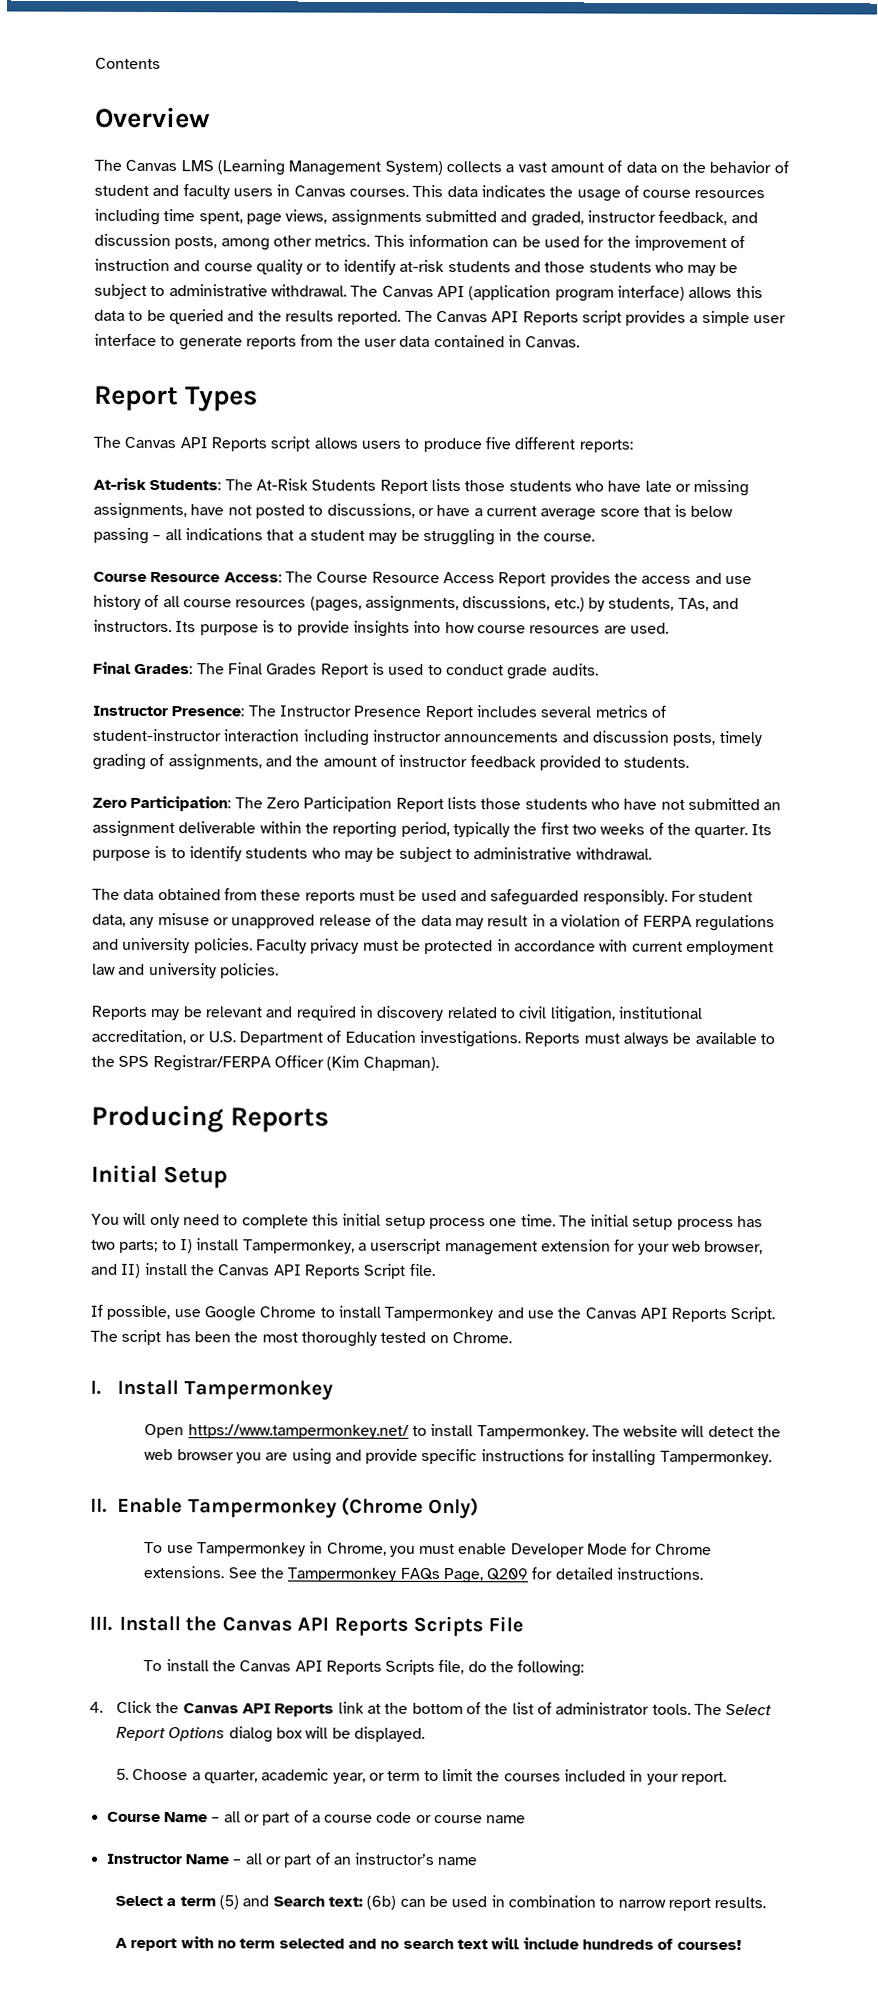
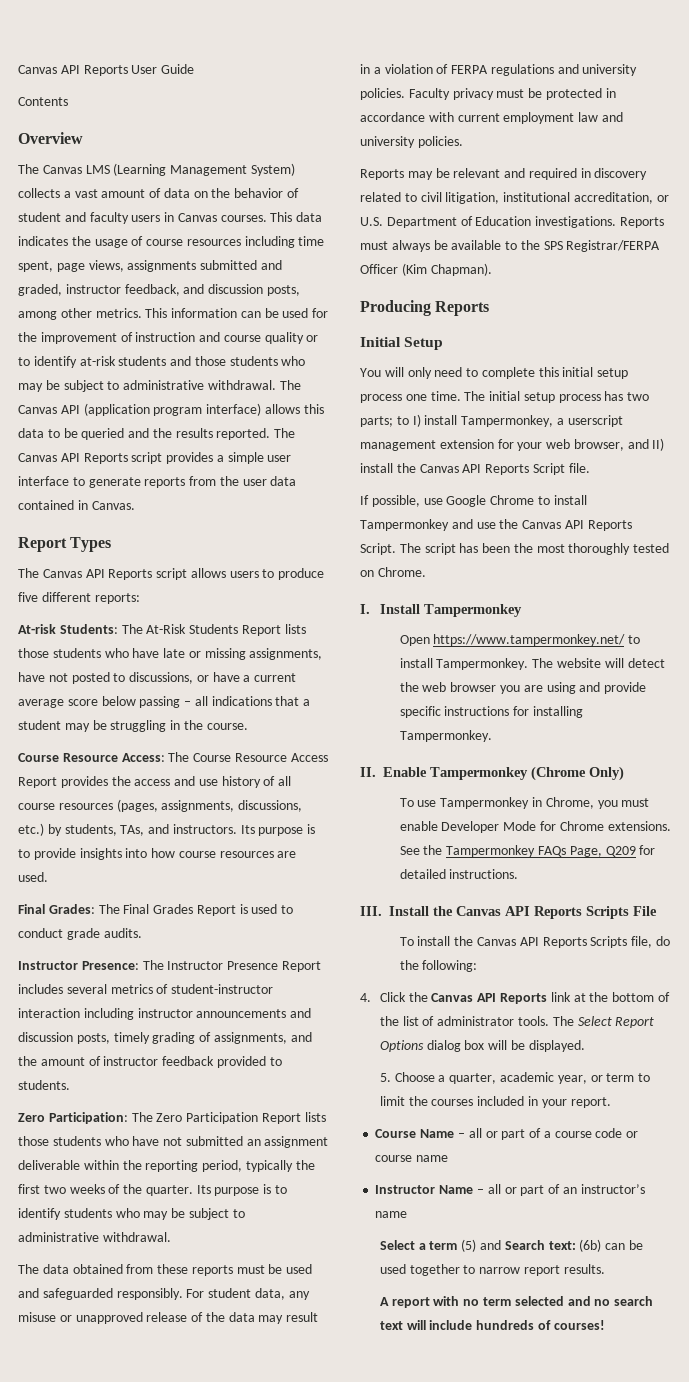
+ Canvas API Reports User Guide
- At-risk Students: The At-Risk Students Report lists those students who have late or missing assignments, have not posted to discussions, or have a current average score that is below passing – all indications that a student may be struggling in the course.
+ At-risk Students: The At-Risk Students Report lists those students who have late or missing assignments, have not posted to discussions, or have a current average score below passing – all indications that a student may be struggling in the course.
- Select a term (5) and Search text: (6b) can be used in combination to narrow report results.
+ Select a term (5) and Search text: (6b) can be used together to narrow report results.

